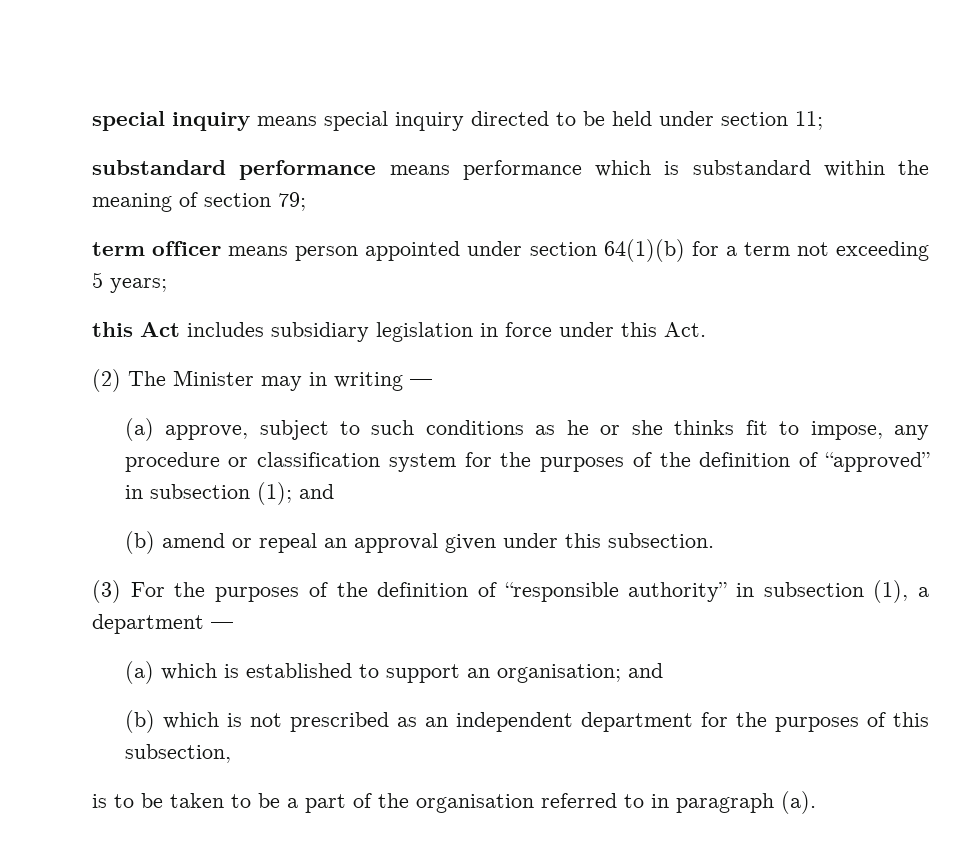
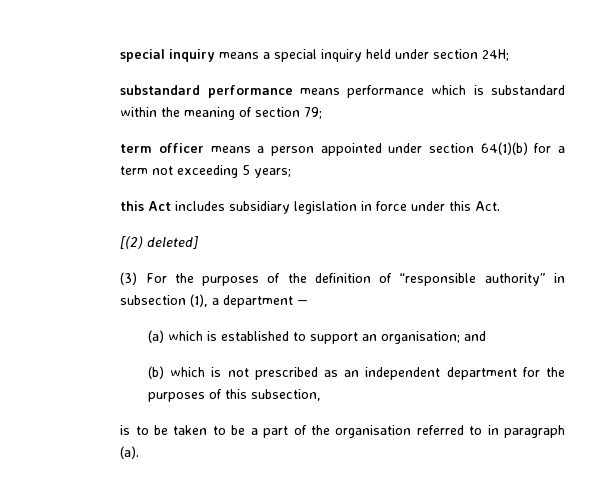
- special inquiry means special inquiry directed to be held under section 11;
+ special inquiry means a special inquiry held under section 24H;
- term officer means person appointed under section 64(1)(b) for a term not exceeding 5 years;
+ term officer means a person appointed under section 64(1)(b) for a term not exceeding 5 years;
- (2) The Minister may in writing —
- (a) approve, subject to such conditions as he or she thinks fit to impose, any procedure or classification system for the purposes of the definition of “approved” in subsection (1); and
- (b) amend or repeal an approval given under this subsection.
+ [(2) deleted]

